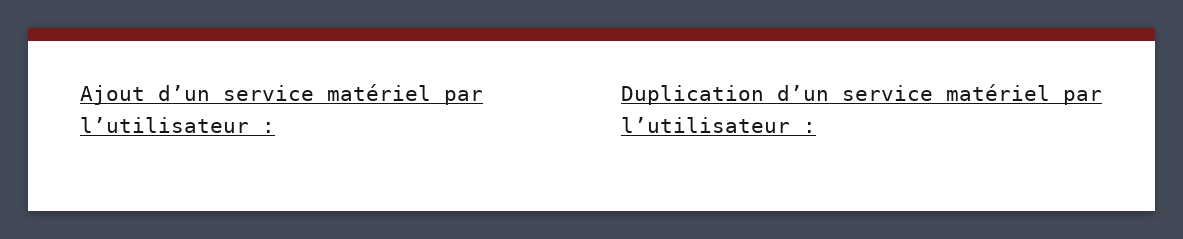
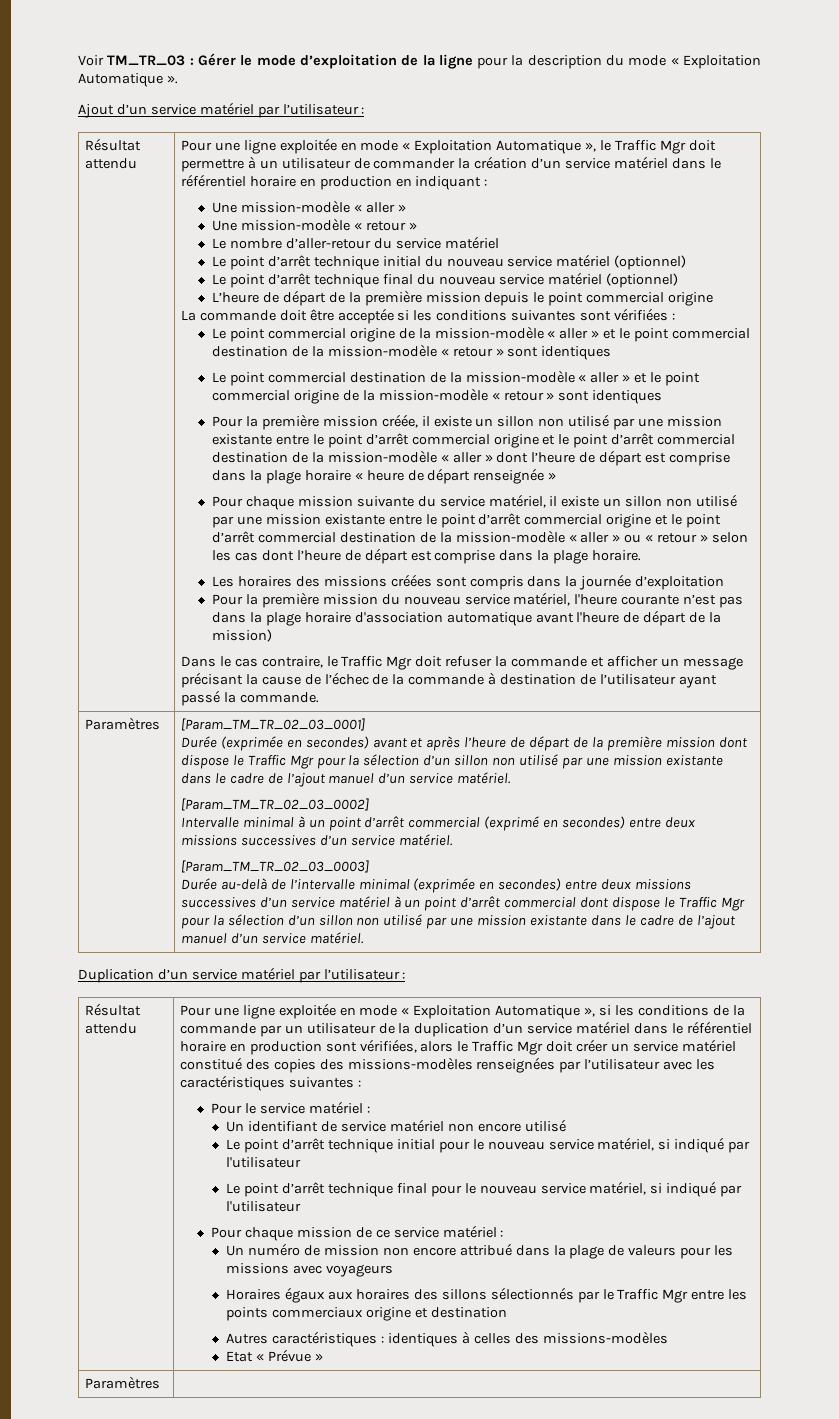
+ Voir TM_TR_03 : Gérer le mode d’exploitation de la ligne pour la description du mode « Exploitation Automatique ».
+ Résultat attendu | Pour une ligne exploitée en mode « Exploitation Automatique », le Traffic Mgr doit permettre à un utilisateur de commander la création d’un service matériel dans le référentiel horaire en production en indiquant :
+ Une mission-modèle « aller »
+ Une mission-modèle « retour »
+ Le nombre d’aller-retour du service matériel
+ Le point d’arrêt technique initial du nouveau service matériel (optionnel)
+ Le point d’arrêt technique final du nouveau service matériel (optionnel)
+ L’heure de départ de la première mission depuis le point commercial origine
+ La commande doit être acceptée si les conditions suivantes sont vérifiées :
+ Le point commercial origine de la mission-modèle « aller » et le point commercial destination de la mission-modèle « retour » sont identiques
+ Le point commercial destination de la mission-modèle « aller » et le point commercial origine de la mission-modèle « retour » sont identiques
+ Pour la première mission créée, il existe un sillon non utilisé par une mission existante entre le point d’arrêt commercial origine et le point d’arrêt commercial destination de la mission-modèle « aller » dont l’heure de départ est comprise dans la plage horaire « heure de départ renseignée »
+ Pour chaque mission suivante du service matériel, il existe un sillon non utilisé par une mission existante entre le point d’arrêt commercial origine et le point d’arrêt commercial destination de la mission-modèle « aller » ou « retour » selon les cas dont l’heure de départ est comprise dans la plage horaire.
+ Les horaires des missions créées sont compris dans la journée d’exploitation
+ Pour la première mission du nouveau service matériel, l'heure courante n’est pas dans la plage horaire d'association automatique avant l'heure de départ de la mission)
+ Dans le cas contraire, le Traffic Mgr doit refuser la commande et afficher un message précisant la cause de l’échec de la commande à destination de l’utilisateur ayant passé la commande.
+ Paramètres | [Param_TM_TR_02_03_0001]
+ Durée (exprimée en secondes) avant et après l’heure de départ de la première mission dont dispose le Traffic Mgr pour la sélection d’un sillon non utilisé par une mission existante dans le cadre de l’ajout manuel d’un service matériel.
+ [Param_TM_TR_02_03_0002]
+ Intervalle minimal à un point d’arrêt commercial (exprimé en secondes) entre deux missions successives d’un service matériel.
+ [Param_TM_TR_02_03_0003]
+ Durée au-delà de l’intervalle minimal (exprimée en secondes) entre deux missions successives d’un service matériel à un point d’arrêt commercial dont dispose le Traffic Mgr pour la sélection d’un sillon non utilisé par une mission existante dans le cadre de l’ajout manuel d’un service matériel.
+ Résultat attendu | Pour une ligne exploitée en mode « Exploitation Automatique », si les conditions de la commande par un utilisateur de la duplication d’un service matériel dans le référentiel horaire en production sont vérifiées, alors le Traffic Mgr doit créer un service matériel constitué des copies des missions-modèles renseignées par l’utilisateur avec les caractéristiques suivantes :
+ Pour le service matériel :
+ Un identifiant de service matériel non encore utilisé
+ Le point d’arrêt technique initial pour le nouveau service matériel, si indiqué par l'utilisateur
+ Le point d’arrêt technique final pour le nouveau service matériel, si indiqué par l'utilisateur
+ Pour chaque mission de ce service matériel :
+ Un numéro de mission non encore attribué dans la plage de valeurs pour les missions avec voyageurs
+ Horaires égaux aux horaires des sillons sélectionnés par le Traffic Mgr entre les points commerciaux origine et destination
+ Autres caractéristiques : identiques à celles des missions-modèles
+ Etat « Prévue »
+ Paramètres |

